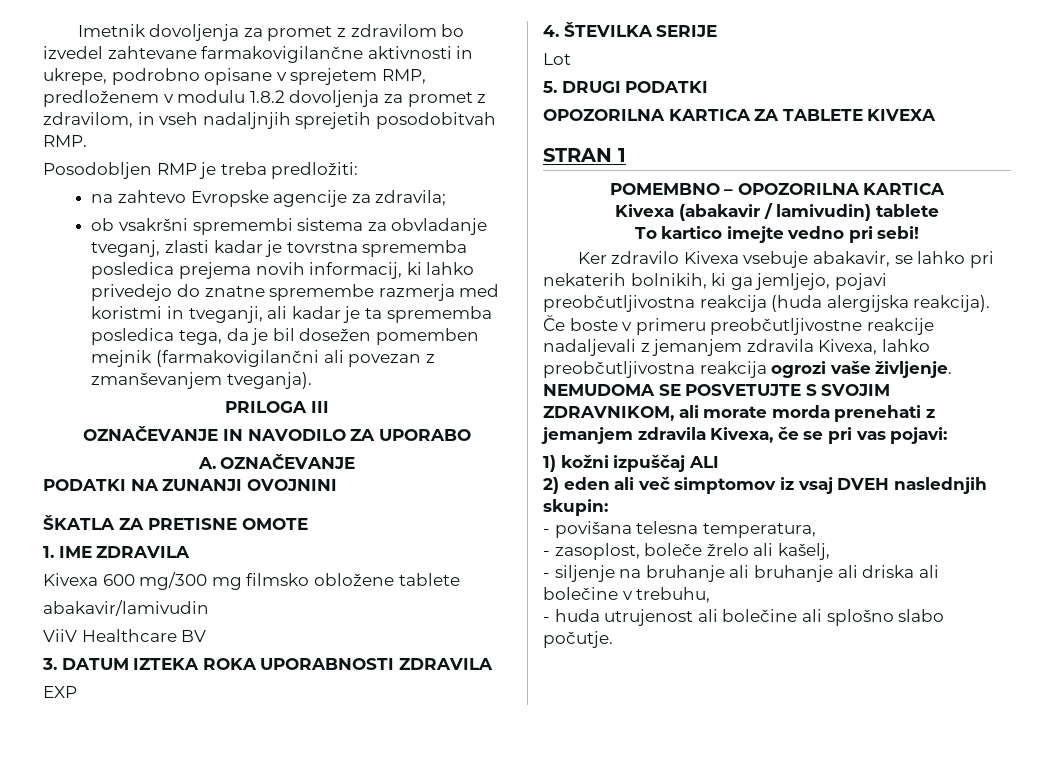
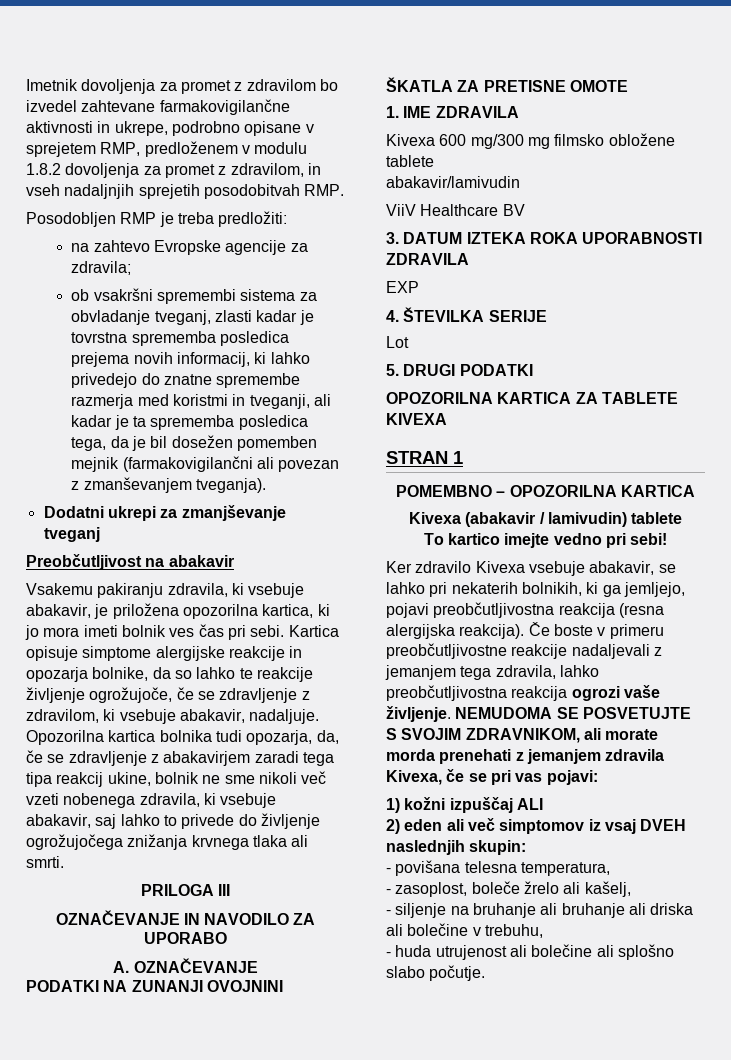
+ Dodatni ukrepi za zmanjševanje tveganj
+ Preobčutljivost na abakavir
+ Vsakemu pakiranju zdravila, ki vsebuje abakavir, je priložena opozorilna kartica, ki jo mora imeti bolnik ves čas pri sebi. Kartica opisuje simptome alergijske reakcije in opozarja bolnike, da so lahko te reakcije življenje ogrožujoče, če se zdravljenje z zdravilom, ki vsebuje abakavir, nadaljuje. Opozorilna kartica bolnika tudi opozarja, da, če se zdravljenje z abakavirjem zaradi tega tipa reakcij ukine, bolnik ne sme nikoli več vzeti nobenega zdravila, ki vsebuje abakavir, saj lahko to privede do življenje ogrožujočega znižanja krvnega tlaka ali smrti.
- Ker zdravilo Kivexa vsebuje abakavir, se lahko pri nekaterih bolnikih, ki ga jemljejo, pojavi preobčutljivostna reakcija (huda alergijska reakcija).
+ Ker zdravilo Kivexa vsebuje abakavir, se lahko pri nekaterih bolnikih, ki ga jemljejo, pojavi preobčutljivostna reakcija (resna alergijska reakcija).
- Če boste v primeru preobčutljivostne reakcije nadaljevali z jemanjem zdravila Kivexa, lahko preobčutljivostna reakcija ogrozi vaše življenje.
+ Če boste v primeru preobčutljivostne reakcije nadaljevali z jemanjem tega zdravila, lahko preobčutljivostna reakcija ogrozi vaše življenje.

